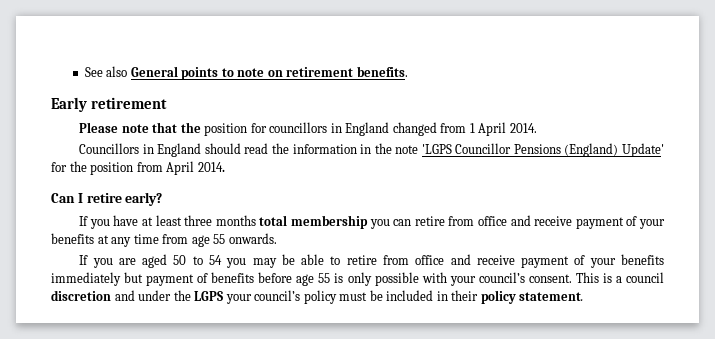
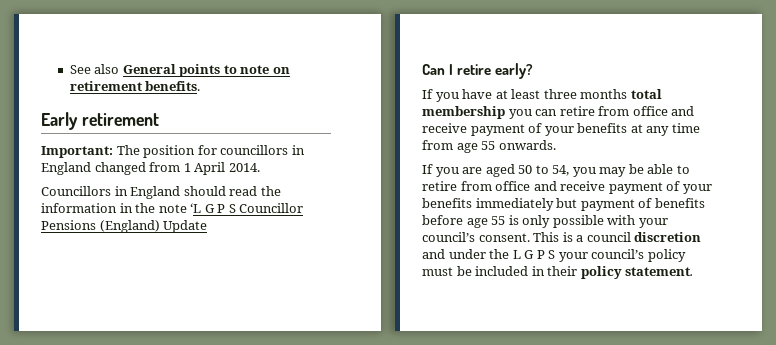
- Please note that the position for councillors in England changed from 1 April 2014.
+ Important: The position for councillors in England changed from 1 April 2014.
- Councillors in England should read the information in the note 'LGPS Councillor Pensions (England) Update' for the position from April 2014.
+ Councillors in England should read the information in the note ‘L G P S Councillor Pensions (England) Update
- If you are aged 50 to 54 you may be able to retire from office and receive payment of your benefits immediately but payment of benefits before age 55 is only possible with your council’s consent.
+ If you are aged 50 to 54, you may be able to retire from office and receive payment of your benefits immediately but payment of benefits before age 55 is only possible with your council’s consent.
- This is a council discretion and under the LGPS your council’s policy must be included in their policy statement.
+ This is a council discretion and under the L G P S your council’s policy must be included in their policy statement.

